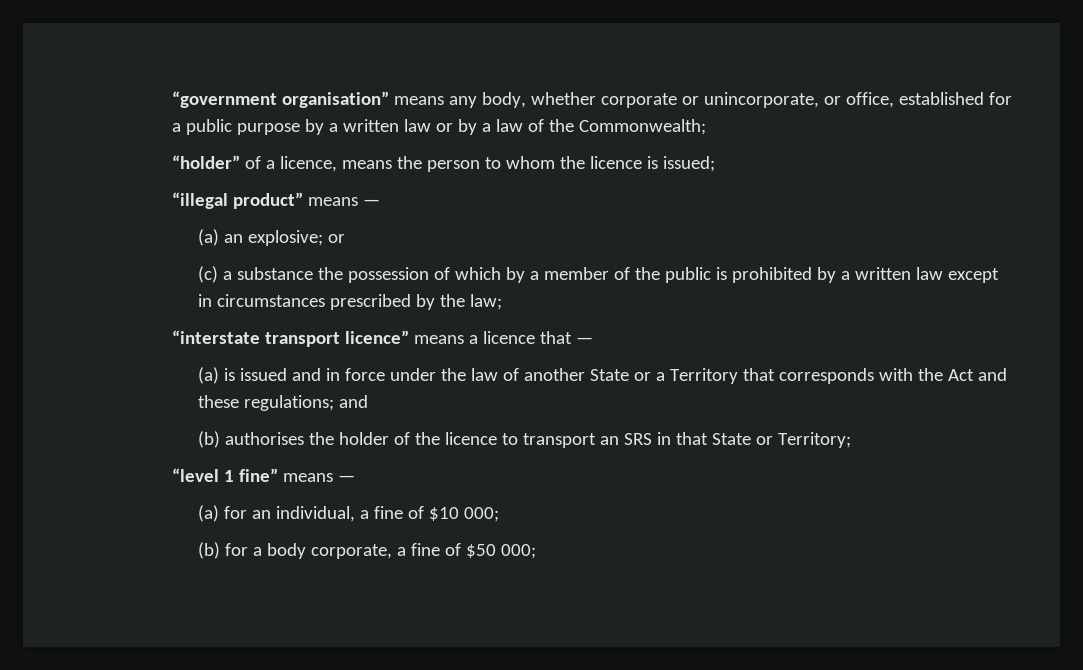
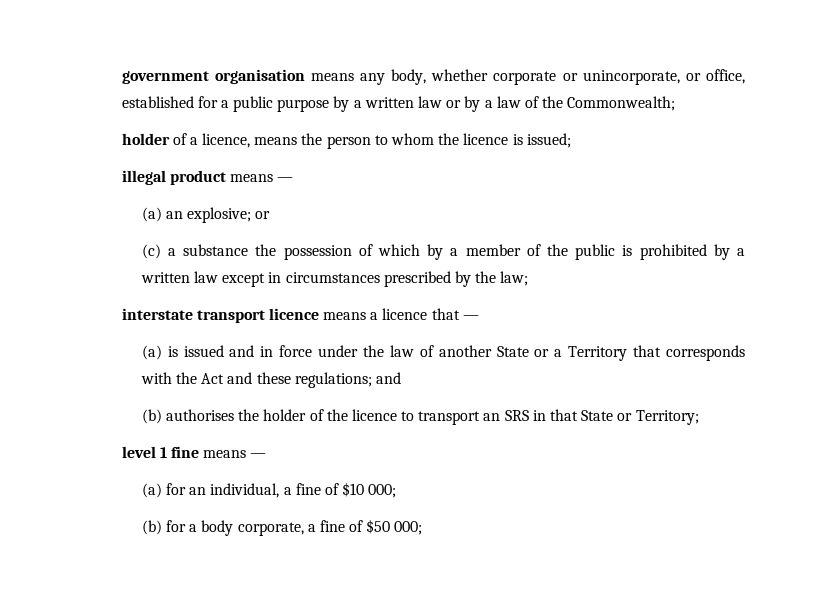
- “government organisation” means any body, whether corporate or unincorporate, or office, established for a public purpose by a written law or by a law of the Commonwealth;
+ government organisation means any body, whether corporate or unincorporate, or office, established for a public purpose by a written law or by a law of the Commonwealth;
- “holder” of a licence, means the person to whom the licence is issued;
+ holder of a licence, means the person to whom the licence is issued;
- “illegal product” means —
+ illegal product means —
- “interstate transport licence” means a licence that —
+ interstate transport licence means a licence that —
- “level 1 fine” means —
+ level 1 fine means —

